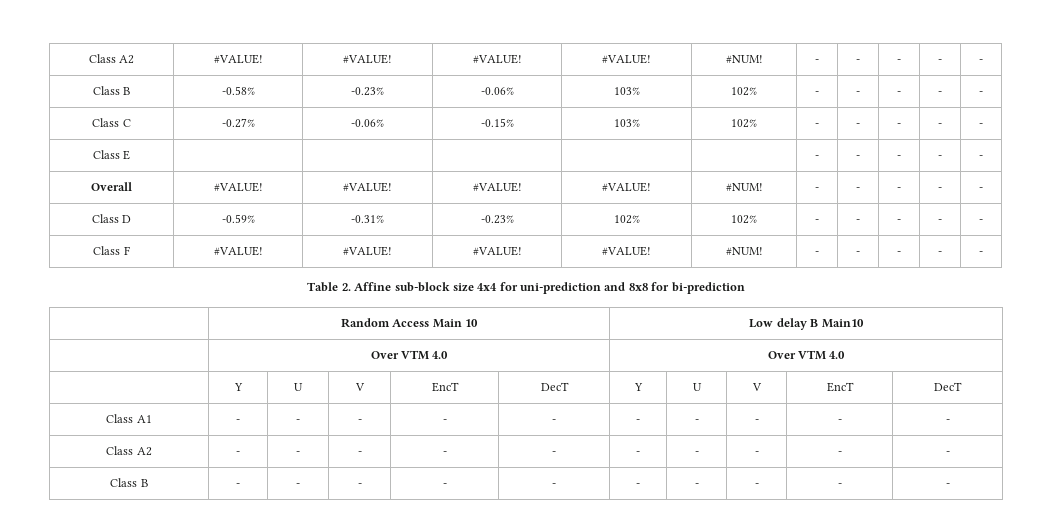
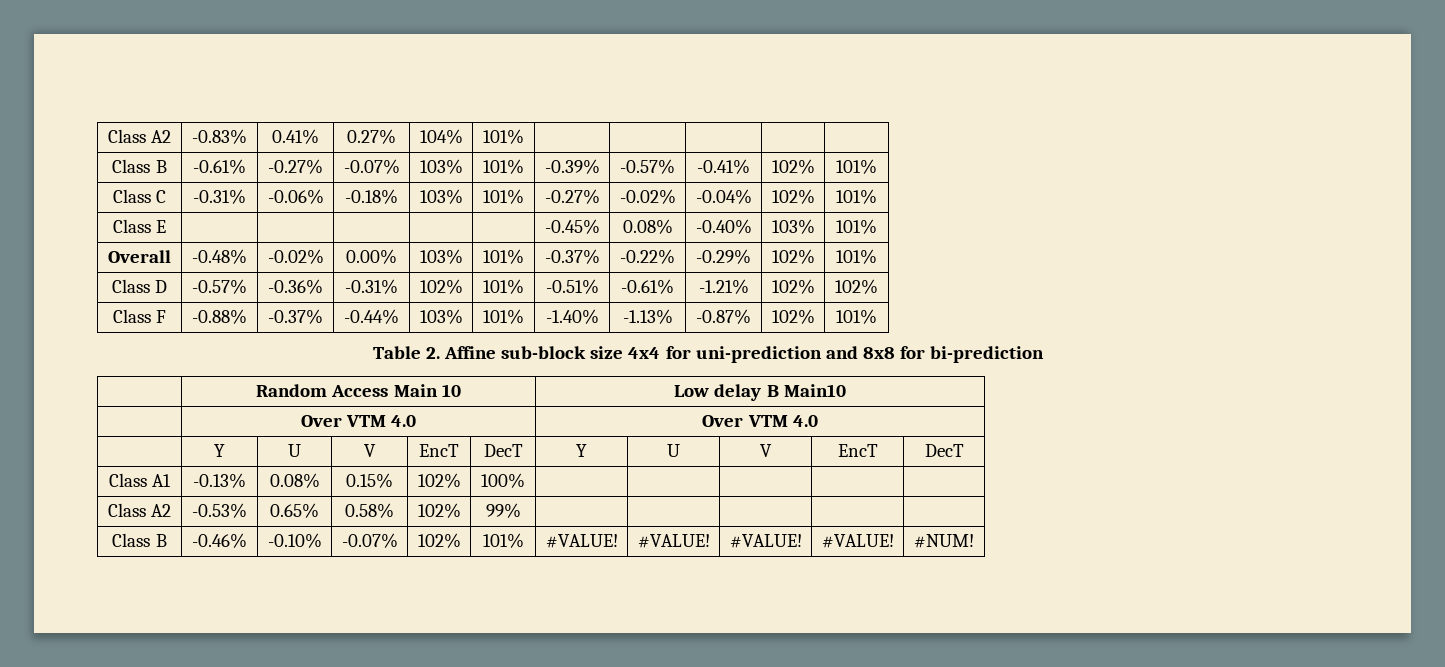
- Class A2 | #VALUE! | #VALUE! | #VALUE! | #VALUE! | #NUM! | - | - | - | - | -
- Class B | -0.58% | -0.23% | -0.06% | 103% | 102% | - | - | - | - | -
+ Class A2 | -0.83% | 0.41% | 0.27% | 104% | 101% | | | | |
+ Class B | -0.61% | -0.27% | -0.07% | 103% | 101% | -0.39% | -0.57% | -0.41% | 102% | 101%
- Class C | -0.27% | -0.06% | -0.15% | 103% | 102% | - | - | - | - | -
- Class E | | | | | | - | - | - | - | -
- Overall | #VALUE! | #VALUE! | #VALUE! | #VALUE! | #NUM! | - | - | - | - | -
+ Class C | -0.31% | -0.06% | -0.18% | 103% | 101% | -0.27% | -0.02% | -0.04% | 102% | 101%
+ Class E | | | | | | -0.45% | 0.08% | -0.40% | 103% | 101%
+ Overall | -0.48% | -0.02% | 0.00% | 103% | 101% | -0.37% | -0.22% | -0.29% | 102% | 101%
- Class D | -0.59% | -0.31% | -0.23% | 102% | 102% | - | - | - | - | -
- Class F | #VALUE! | #VALUE! | #VALUE! | #VALUE! | #NUM! | - | - | - | - | -
+ Class D | -0.57% | -0.36% | -0.31% | 102% | 101% | -0.51% | -0.61% | -1.21% | 102% | 102%
+ Class F | -0.88% | -0.37% | -0.44% | 103% | 101% | -1.40% | -1.13% | -0.87% | 102% | 101%
- Class A1 | - | - | - | - | - | - | - | - | - | -
- Class A2 | - | - | - | - | - | - | - | - | - | -
- Class B | - | - | - | - | - | - | - | - | - | -
+ Class A1 | -0.13% | 0.08% | 0.15% | 102% | 100% | | | | |
+ Class A2 | -0.53% | 0.65% | 0.58% | 102% | 99% | | | | |
+ Class B | -0.46% | -0.10% | -0.07% | 102% | 101% | #VALUE! | #VALUE! | #VALUE! | #VALUE! | #NUM!

